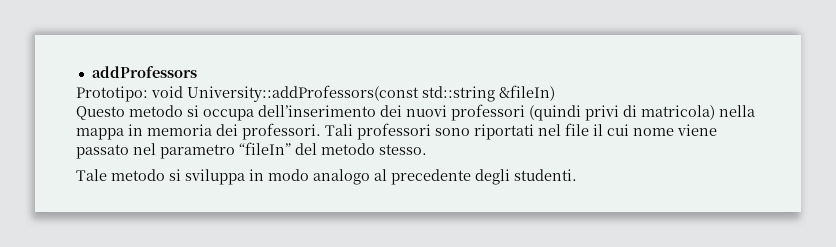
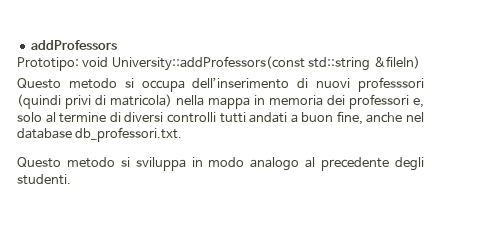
- Questo metodo si occupa dell’inserimento dei nuovi professori (quindi privi di matricola) nella mappa in memoria dei professori. Tali professori sono riportati nel file il cui nome viene passato nel parametro “fileIn” del metodo stesso.
- Tale metodo si sviluppa in modo analogo al precedente degli studenti.
+ Questo metodo si occupa dell’inserimento di nuovi professsori (quindi privi di matricola) nella mappa in memoria dei professori e, solo al termine di diversi controlli tutti andati a buon fine, anche nel database db_professori.txt.
+ Questo metodo si sviluppa in modo analogo al precedente degli studenti.

